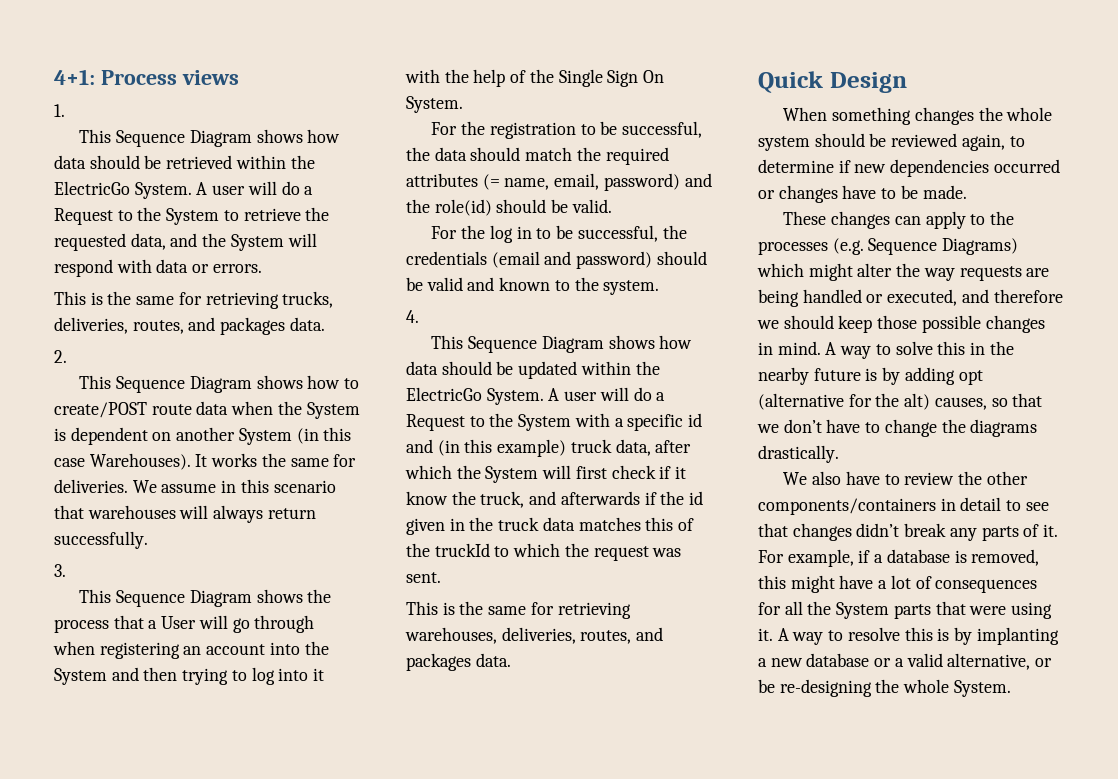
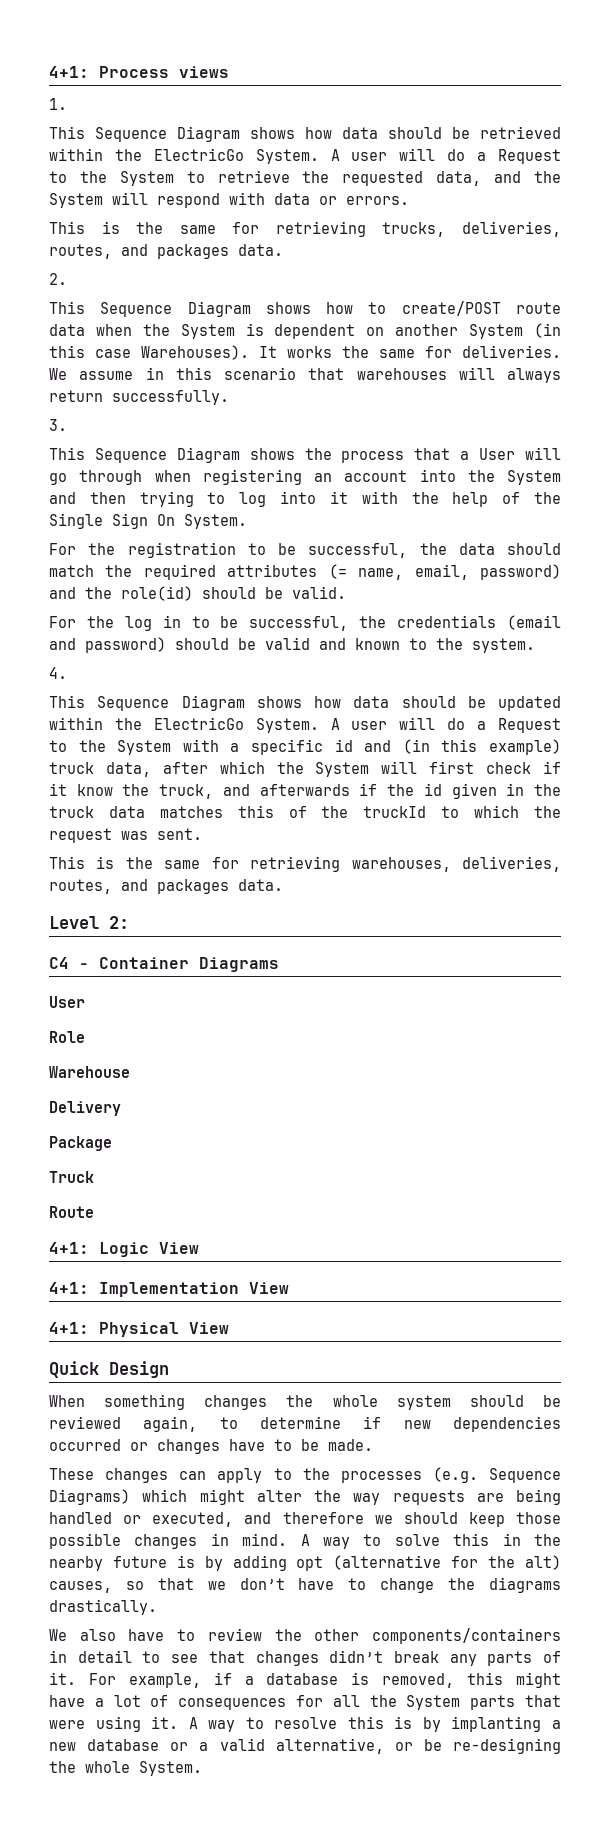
+ Level 2:
+ C4 - Container Diagrams
+ User
+ Role
+ Warehouse
+ Delivery
+ Package
+ Truck
+ Route
+ 4+1: Logic View
+ 4+1: Implementation View
+ 4+1: Physical View

